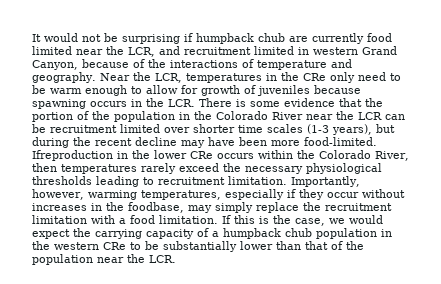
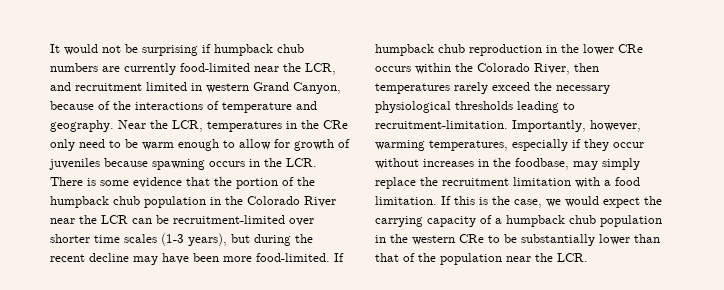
- It would not be surprising if humpback chub are currently food limited near the LCR, and recruitment limited in western Grand Canyon, because of the interactions of temperature and geography.
+ It would not be surprising if humpback chub numbers are currently food-limited near the LCR, and recruitment limited in western Grand Canyon, because of the interactions of temperature and geography.
- Near the LCR, temperatures in the CRe only need to be warm enough to allow for growth of juveniles because spawning occurs in the LCR. There is some evidence that the portion of the population in the Colorado River near the LCR can be recruitment limited over shorter time scales (1-3 years), but during the recent decline may have been more food-limited.
+ Near the LCR, temperatures in the CRe only need to be warm enough to allow for growth of juveniles because spawning occurs in the LCR. There is some evidence that the portion of the humpback chub population in the Colorado River near the LCR can be recruitment-limited over shorter time scales (1-3 years), but during the recent decline may have been more food-limited.
- Ifreproduction in the lower CRe occurs within the Colorado River, then temperatures rarely exceed the necessary physiological thresholds leading to recruitment limitation.
+ If humpback chub reproduction in the lower CRe occurs within the Colorado River, then temperatures rarely exceed the necessary physiological thresholds leading to recruitment-limitation.

